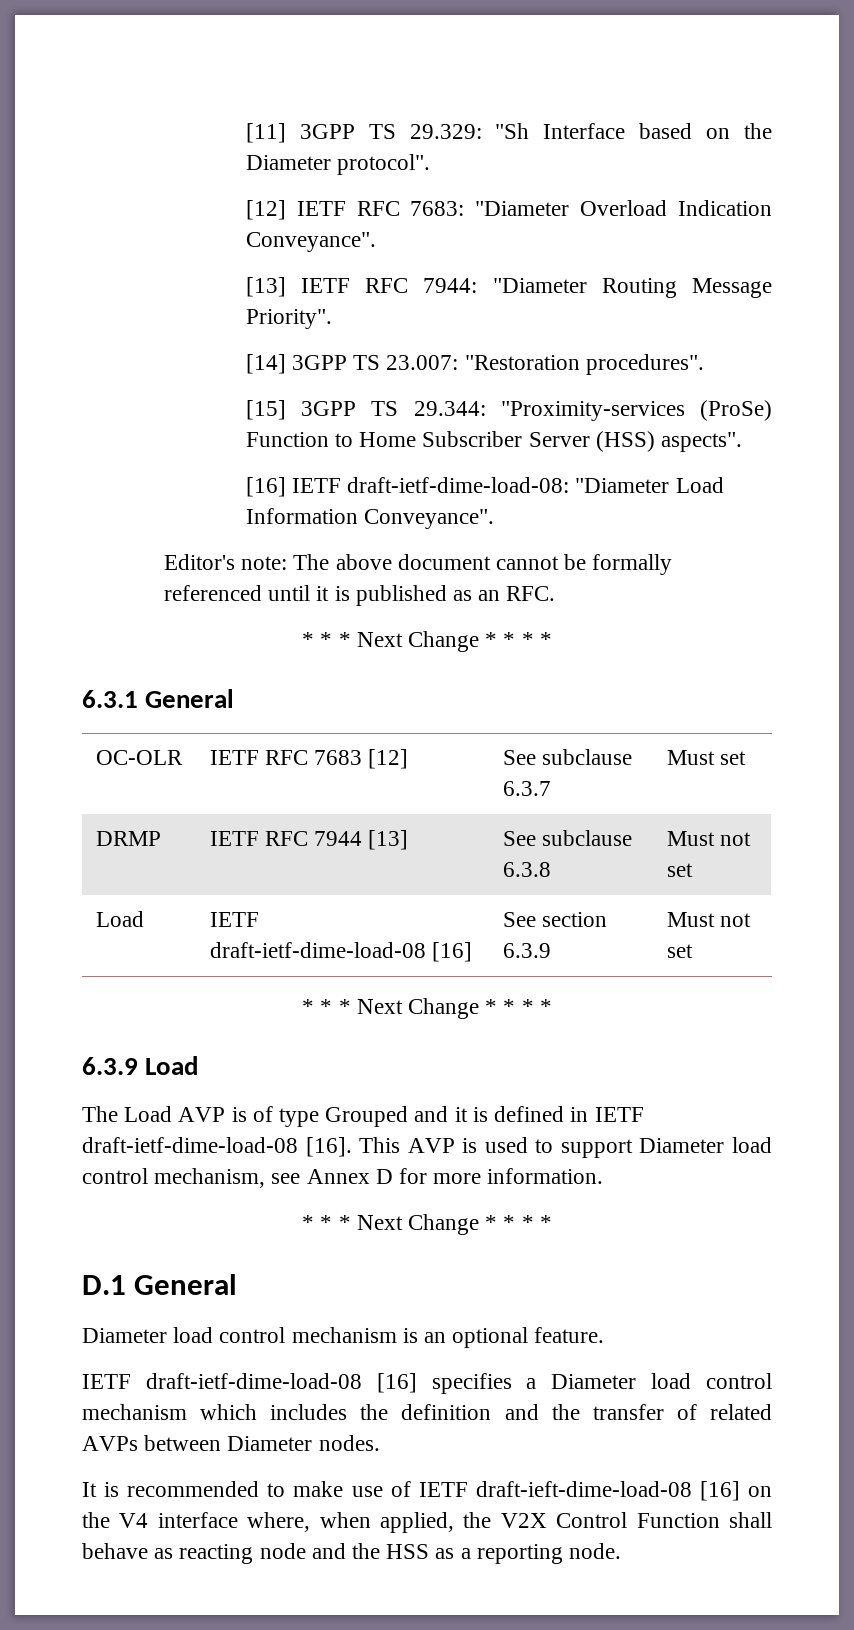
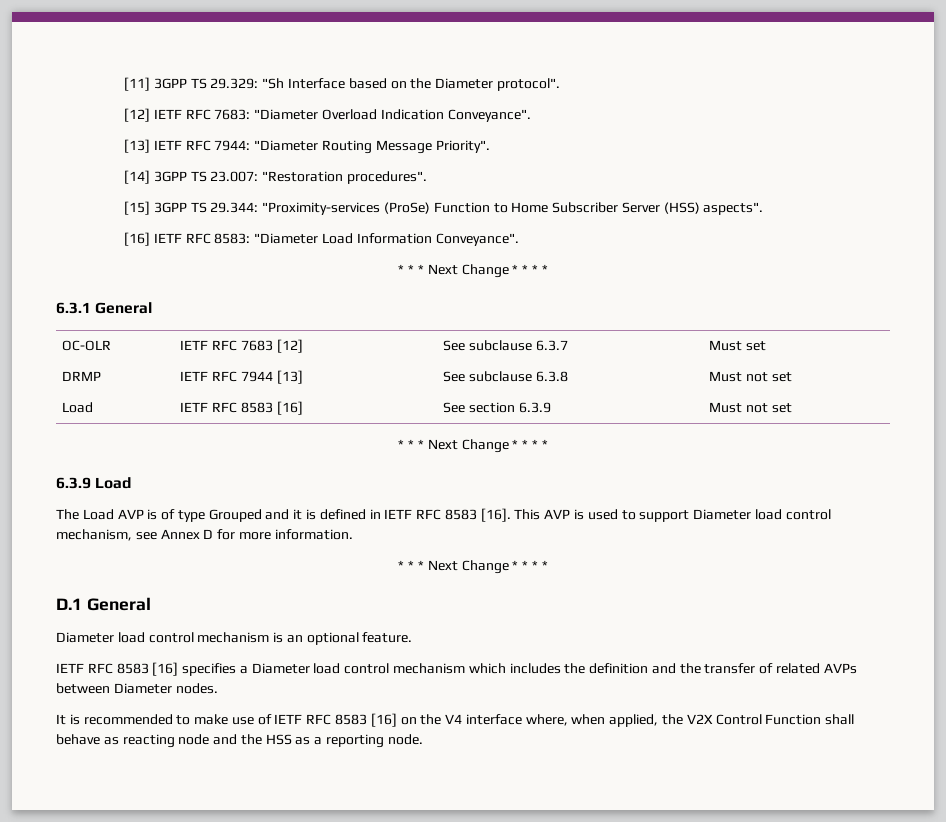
- [16] IETF draft-ietf-dime-load-08: "Diameter Load Information Conveyance".
+ [16] IETF RFC 8583: "Diameter Load Information Conveyance".
- Editor's note: The above document cannot be formally referenced until it is published as an RFC.
- Load | IETF draft-ietf-dime-load-08 [16] | See section 6.3.9 | Must not set
+ Load | IETF RFC 8583 [16] | See section 6.3.9 | Must not set
- The Load AVP is of type Grouped and it is defined in IETF draft-ietf-dime-load-08 [16].
+ The Load AVP is of type Grouped and it is defined in IETF RFC 8583 [16].
- IETF draft-ietf-dime-load-08 [16] specifies a Diameter load control mechanism which includes the definition and the transfer of related AVPs between Diameter nodes.
+ IETF RFC 8583 [16] specifies a Diameter load control mechanism which includes the definition and the transfer of related AVPs between Diameter nodes.
- It is recommended to make use of IETF draft-ieft-dime-load-08 [16] on the V4 interface where, when applied, the V2X Control Function shall behave as reacting node and the HSS as a reporting node.
+ It is recommended to make use of IETF RFC 8583 [16] on the V4 interface where, when applied, the V2X Control Function shall behave as reacting node and the HSS as a reporting node.

